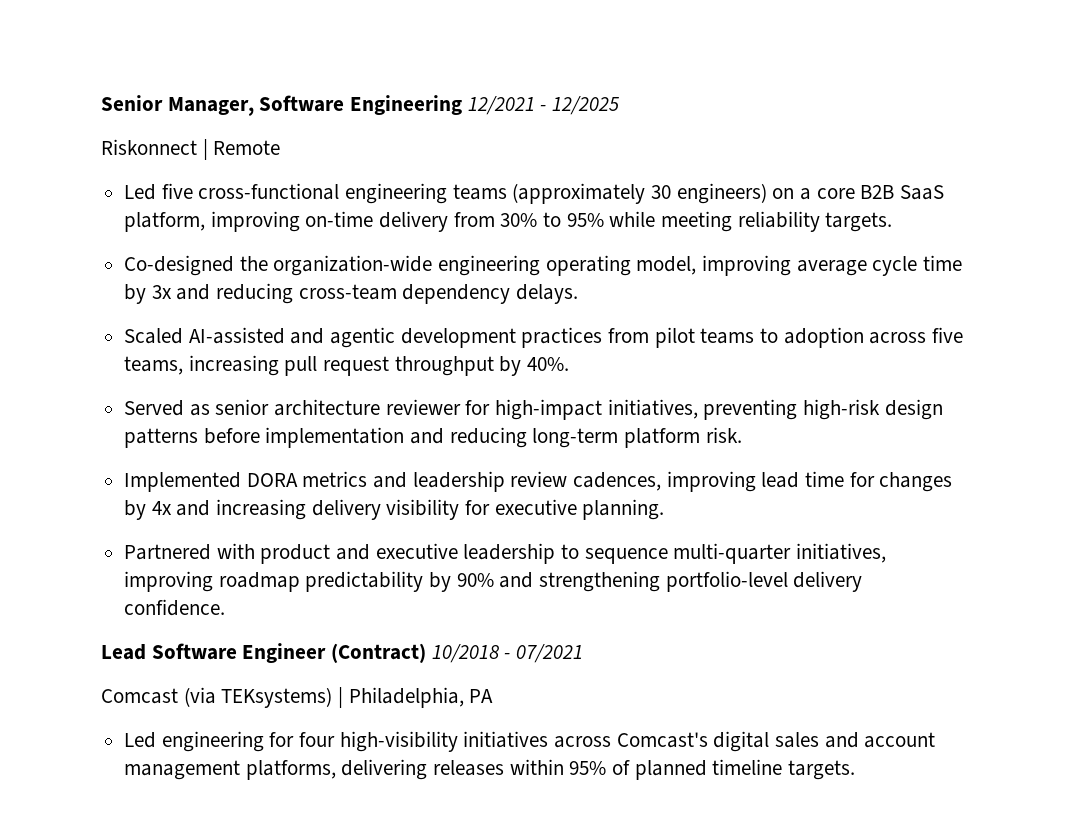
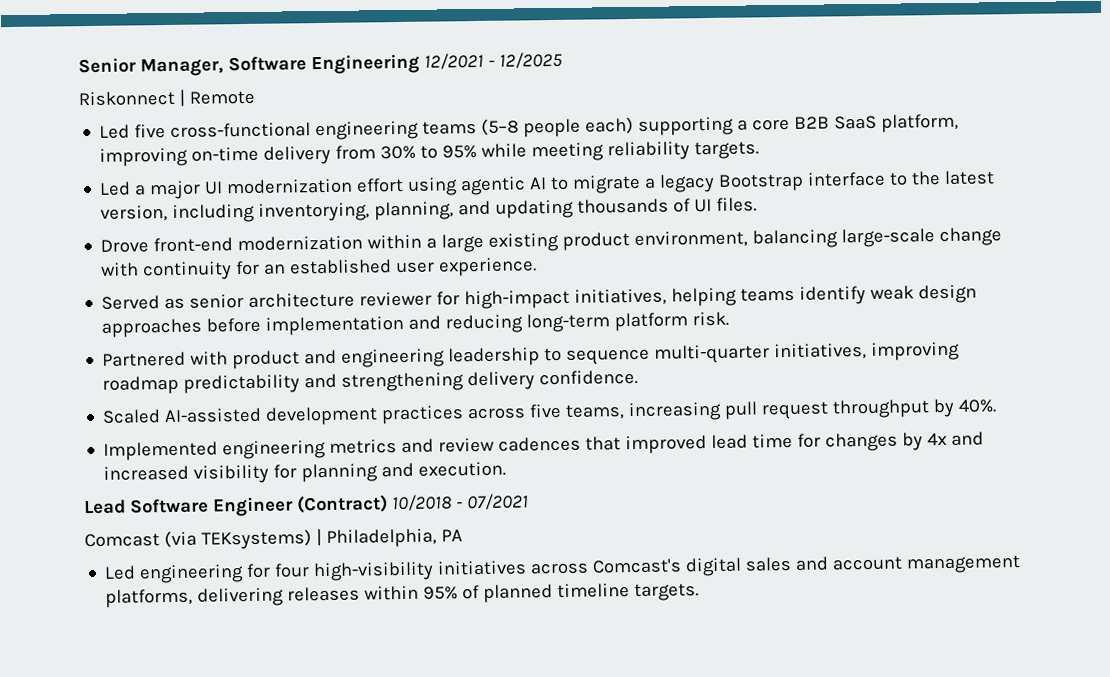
- Led five cross-functional engineering teams (approximately 30 engineers) on a core B2B SaaS platform, improving on-time delivery from 30% to 95% while meeting reliability targets.
+ Led five cross-functional engineering teams (5–8 people each) supporting a core B2B SaaS platform, improving on-time delivery from 30% to 95% while meeting reliability targets.
- Co-designed the organization-wide engineering operating model, improving average cycle time by 3x and reducing cross-team dependency delays.
- Scaled AI-assisted and agentic development practices from pilot teams to adoption across five teams, increasing pull request throughput by 40%.
+ Led a major UI modernization effort using agentic AI to migrate a legacy Bootstrap interface to the latest version, including inventorying, planning, and updating thousands of UI files.
+ Drove front-end modernization within a large existing product environment, balancing large-scale change with continuity for an established user experience.
+ Served as senior architecture reviewer for high-impact initiatives, helping teams identify weak design approaches before implementation and reducing long-term platform risk.
+ Partnered with product and engineering leadership to sequence multi-quarter initiatives, improving roadmap predictability and strengthening delivery confidence.
+ Scaled AI-assisted development practices across five teams, increasing pull request throughput by 40%.
- Served as senior architecture reviewer for high-impact initiatives, preventing high-risk design patterns before implementation and reducing long-term platform risk.
- Implemented DORA metrics and leadership review cadences, improving lead time for changes by 4x and increasing delivery visibility for executive planning.
- Partnered with product and executive leadership to sequence multi-quarter initiatives, improving roadmap predictability by 90% and strengthening portfolio-level delivery confidence.
+ Implemented engineering metrics and review cadences that improved lead time for changes by 4x and increased visibility for planning and execution.

